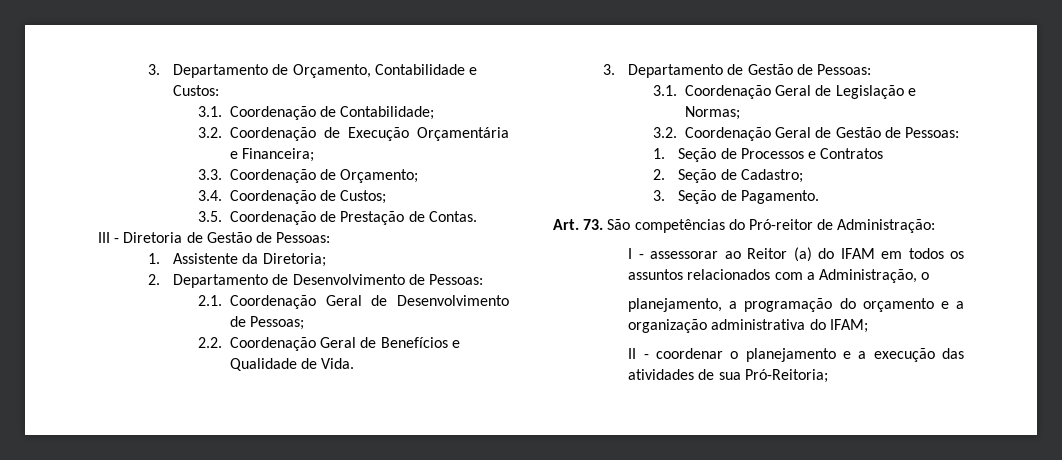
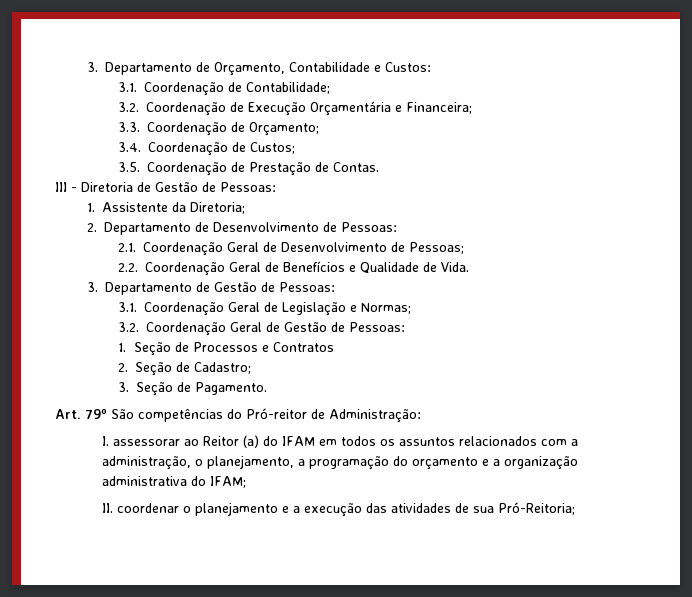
- Art. 73. São competências do Pró-reitor de Administração:
+ Art. 79º São competências do Pró-reitor de Administração:
- I - assessorar ao Reitor (a) do IFAM em todos os assuntos relacionados com a Administração, o
- planejamento, a programação do orçamento e a organização administrativa do IFAM;
+ I. assessorar ao Reitor (a) do IFAM em todos os assuntos relacionados com a administração, o planejamento, a programação do orçamento e a organização administrativa do IFAM;
- II - coordenar o planejamento e a execução das atividades de sua Pró-Reitoria;
+ II. coordenar o planejamento e a execução das atividades de sua Pró-Reitoria;

